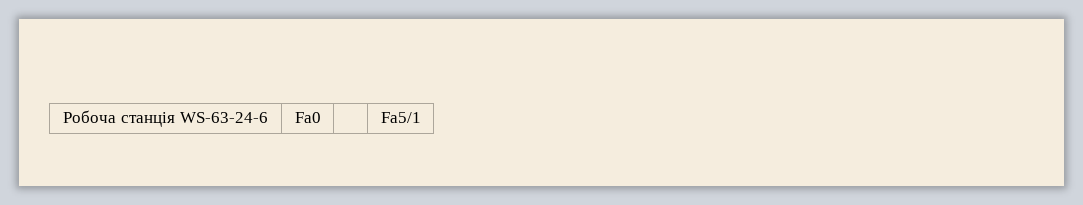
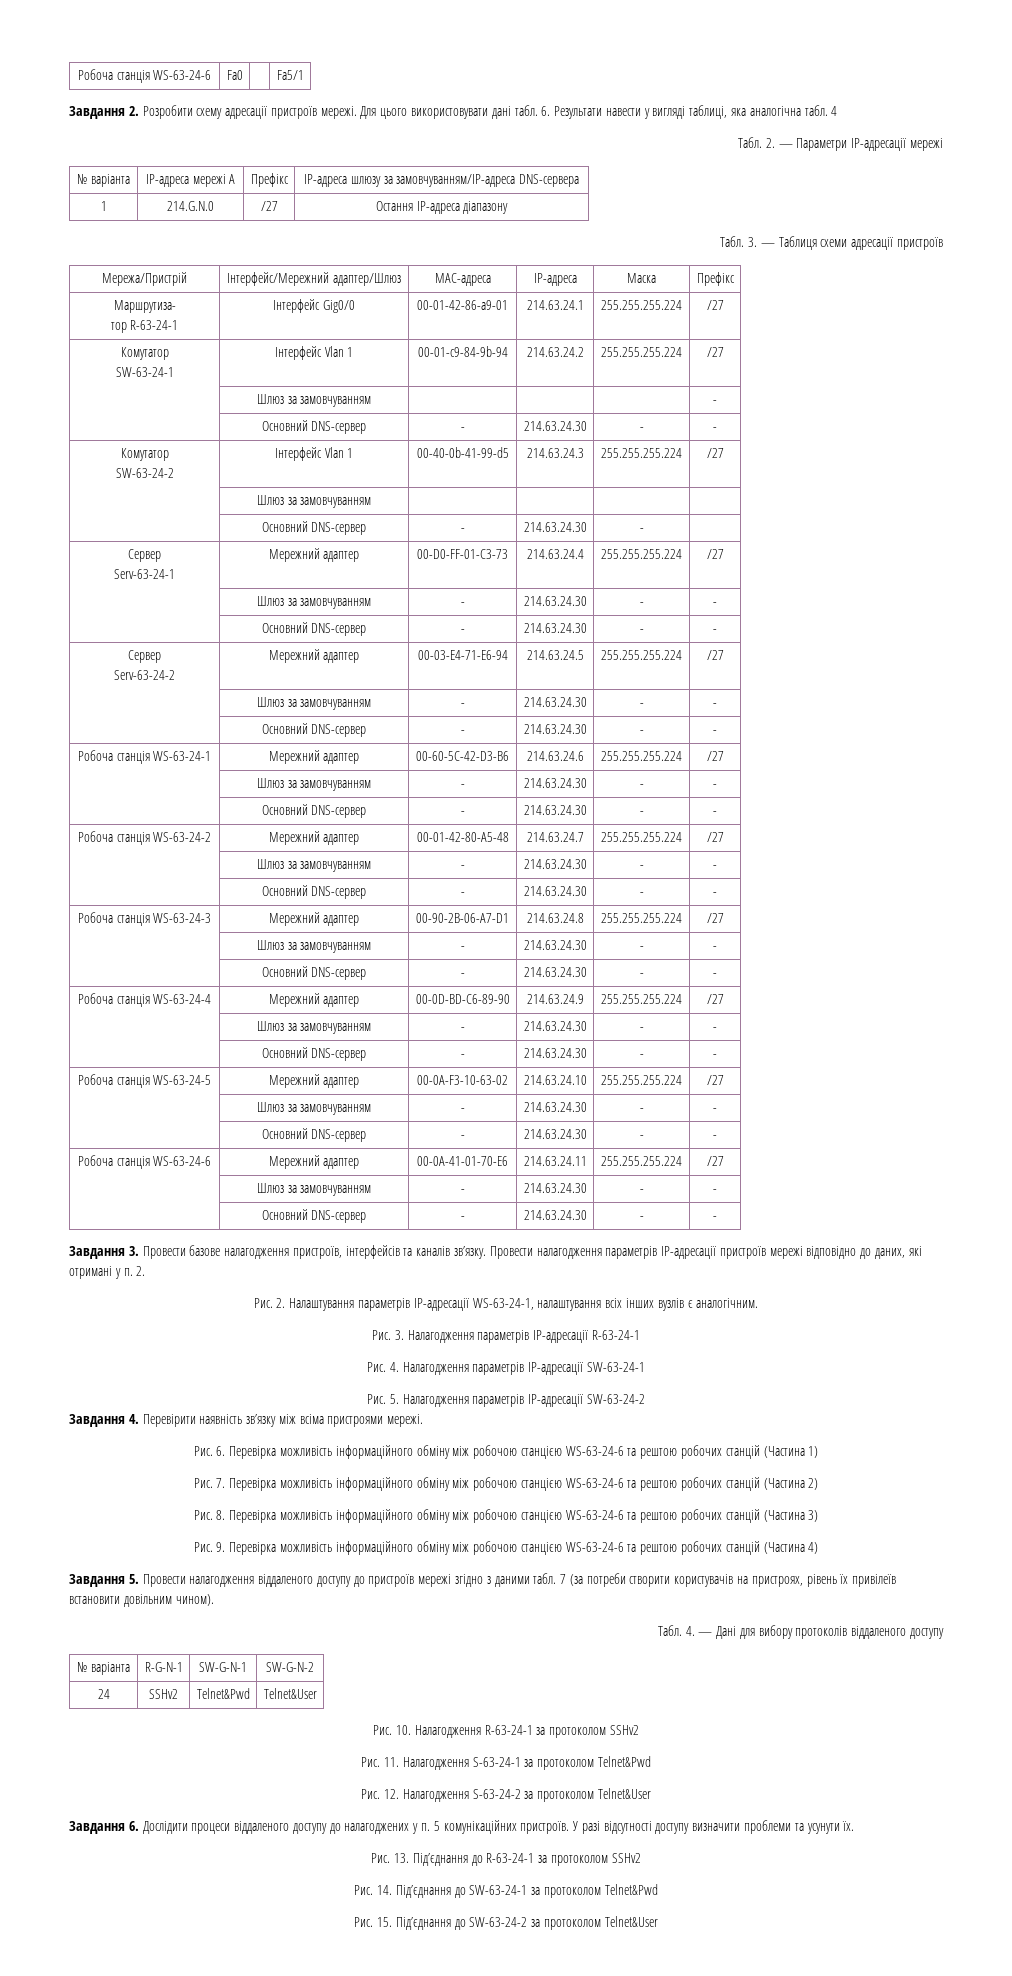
+ Завдання 2. Розробити схему адресації пристроїв мережі. Для цього використовувати дані табл. 6. Результати навести у вигляді таблиці, яка аналогічна табл. 4
+ Табл. 2. — Параметри ІР-адресації мережі
+ № варіанта | ІР-адреса мережі А | Префікс | IP-адреса шлюзу за замовчуванням/IP-адреса DNS-сервера
+ 1 | 214.G.N.0 | /27 | Остання ІР-адреса діапазону
+ Табл. 3. — Таблиця схеми адресації пристроїв
+ Мережа/Пристрій | Інтерфейс/Мережний адаптер/Шлюз | MAC-адреса | ІР-адреса | Маска | Префікс
+ Маршрутиза-
+ тор R-63-24-1 | Інтерфейс Gig0/0 | 00-01-42-86-a9-01 | 214.63.24.1 | 255.255.255.224 | /27
+ Комутатор
+ SW-63-24-1 | Інтерфейс Vlan 1 | 00-01-c9-84-9b-94 | 214.63.24.2 | 255.255.255.224 | /27
+ | Шлюз за замовчуванням | | | | -
+ | Основний DNS-сервер | - | 214.63.24.30 | - | -
+ Комутатор
+ SW-63-24-2 | Інтерфейс Vlan 1 | 00-40-0b-41-99-d5 | 214.63.24.3 | 255.255.255.224 | /27
+ | Шлюз за замовчуванням | | | |
+ | Основний DNS-сервер | - | 214.63.24.30 | - |
+ Сервер
+ Serv-63-24-1 | Мережний адаптер | 00-D0-FF-01-C3-73 | 214.63.24.4 | 255.255.255.224 | /27
+ | Шлюз за замовчуванням | - | 214.63.24.30 | - | -
+ | Основний DNS-сервер | - | 214.63.24.30 | - | -
+ Сервер
+ Serv-63-24-2 | Мережний адаптер | 00-03-E4-71-E6-94 | 214.63.24.5 | 255.255.255.224 | /27
+ | Шлюз за замовчуванням | - | 214.63.24.30 | - | -
+ | Основний DNS-сервер | - | 214.63.24.30 | - | -
+ Робоча станція WS-63-24-1 | Мережний адаптер | 00-60-5C-42-D3-B6 | 214.63.24.6 | 255.255.255.224 | /27
+ | Шлюз за замовчуванням | - | 214.63.24.30 | - | -
+ | Основний DNS-сервер | - | 214.63.24.30 | - | -
+ Робоча станція WS-63-24-2 | Мережний адаптер | 00-01-42-80-A5-48 | 214.63.24.7 | 255.255.255.224 | /27
+ | Шлюз за замовчуванням | - | 214.63.24.30 | - | -
+ | Основний DNS-сервер | - | 214.63.24.30 | - | -
+ Робоча станція WS-63-24-3 | Мережний адаптер | 00-90-2B-06-A7-D1 | 214.63.24.8 | 255.255.255.224 | /27
+ | Шлюз за замовчуванням | - | 214.63.24.30 | - | -
+ | Основний DNS-сервер | - | 214.63.24.30 | - | -
+ Робоча станція WS-63-24-4 | Мережний адаптер | 00-0D-BD-C6-89-90 | 214.63.24.9 | 255.255.255.224 | /27
+ | Шлюз за замовчуванням | - | 214.63.24.30 | - | -
+ | Основний DNS-сервер | - | 214.63.24.30 | - | -
+ Робоча станція WS-63-24-5 | Мережний адаптер | 00-0A-F3-10-63-02 | 214.63.24.10 | 255.255.255.224 | /27
+ | Шлюз за замовчуванням | - | 214.63.24.30 | - | -
+ | Основний DNS-сервер | - | 214.63.24.30 | - | -
+ Робоча станція WS-63-24-6 | Мережний адаптер | 00-0A-41-01-70-E6 | 214.63.24.11 | 255.255.255.224 | /27
+ | Шлюз за замовчуванням | - | 214.63.24.30 | - | -
+ | Основний DNS-сервер | - | 214.63.24.30 | - | -
+ Завдання 3. Провести базове налагодження пристроїв, інтерфейсів та каналів зв’язку. Провести налагодження параметрів ІР-адресації пристроїв мережі відповідно до даних, які отримані у п. 2.
+ Рис. 2. Налаштування параметрів IP-адресації WS-63-24-1, налаштування всіх інших вузлів є аналогічним.
+ Рис. 3. Налагодження параметрів IP-адресації R-63-24-1
+ Рис. 4. Налагодження параметрів IP-адресації SW-63-24-1
+ Рис. 5. Налагодження параметрів IP-адресації SW-63-24-2
+ Завдання 4. Перевірити наявність зв’язку між всіма пристроями мережі.
+ Рис. 6. Перевірка можливість інформаційного обміну між робочою станцією WS-63-24-6 та рештою робочих станцій (Частина 1)
+ Рис. 7. Перевірка можливість інформаційного обміну між робочою станцією WS-63-24-6 та рештою робочих станцій (Частина 2)
+ Рис. 8. Перевірка можливість інформаційного обміну між робочою станцією WS-63-24-6 та рештою робочих станцій (Частина 3)
+ Рис. 9. Перевірка можливість інформаційного обміну між робочою станцією WS-63-24-6 та рештою робочих станцій (Частина 4)
+ Завдання 5. Провести налагодження віддаленого доступу до пристроїв мережі згідно з даними табл. 7 (за потреби створити користувачів на пристроях, рівень їх привілеїв встановити довільним чином).
+ Табл. 4. — Дані для вибору протоколів віддаленого доступу
+ № варіанта | R-G-N-1 | SW-G-N-1 | SW-G-N-2
+ 24 | SSHv2 | Telnet&Pwd | Telnet&User
+ Рис. 10. Налагодження R-63-24-1 за протоколом SSHv2
+ Рис. 11. Налагодження S-63-24-1 за протоколом Telnet&Pwd
+ Рис. 12. Налагодження S-63-24-2 за протоколом Telnet&User
+ Завдання 6. Дослідити процеси віддаленого доступу до налагоджених у п. 5 комунікаційних пристроїв. У разі відсутності доступу визначити проблеми та усунути їх.
+ Рис. 13. Під’єднання до R-63-24-1 за протоколом SSHv2
+ Рис. 14. Під’єднання до SW-63-24-1 за протоколом Telnet&Pwd
+ Рис. 15. Під’єднання до SW-63-24-2 за протоколом Telnet&User

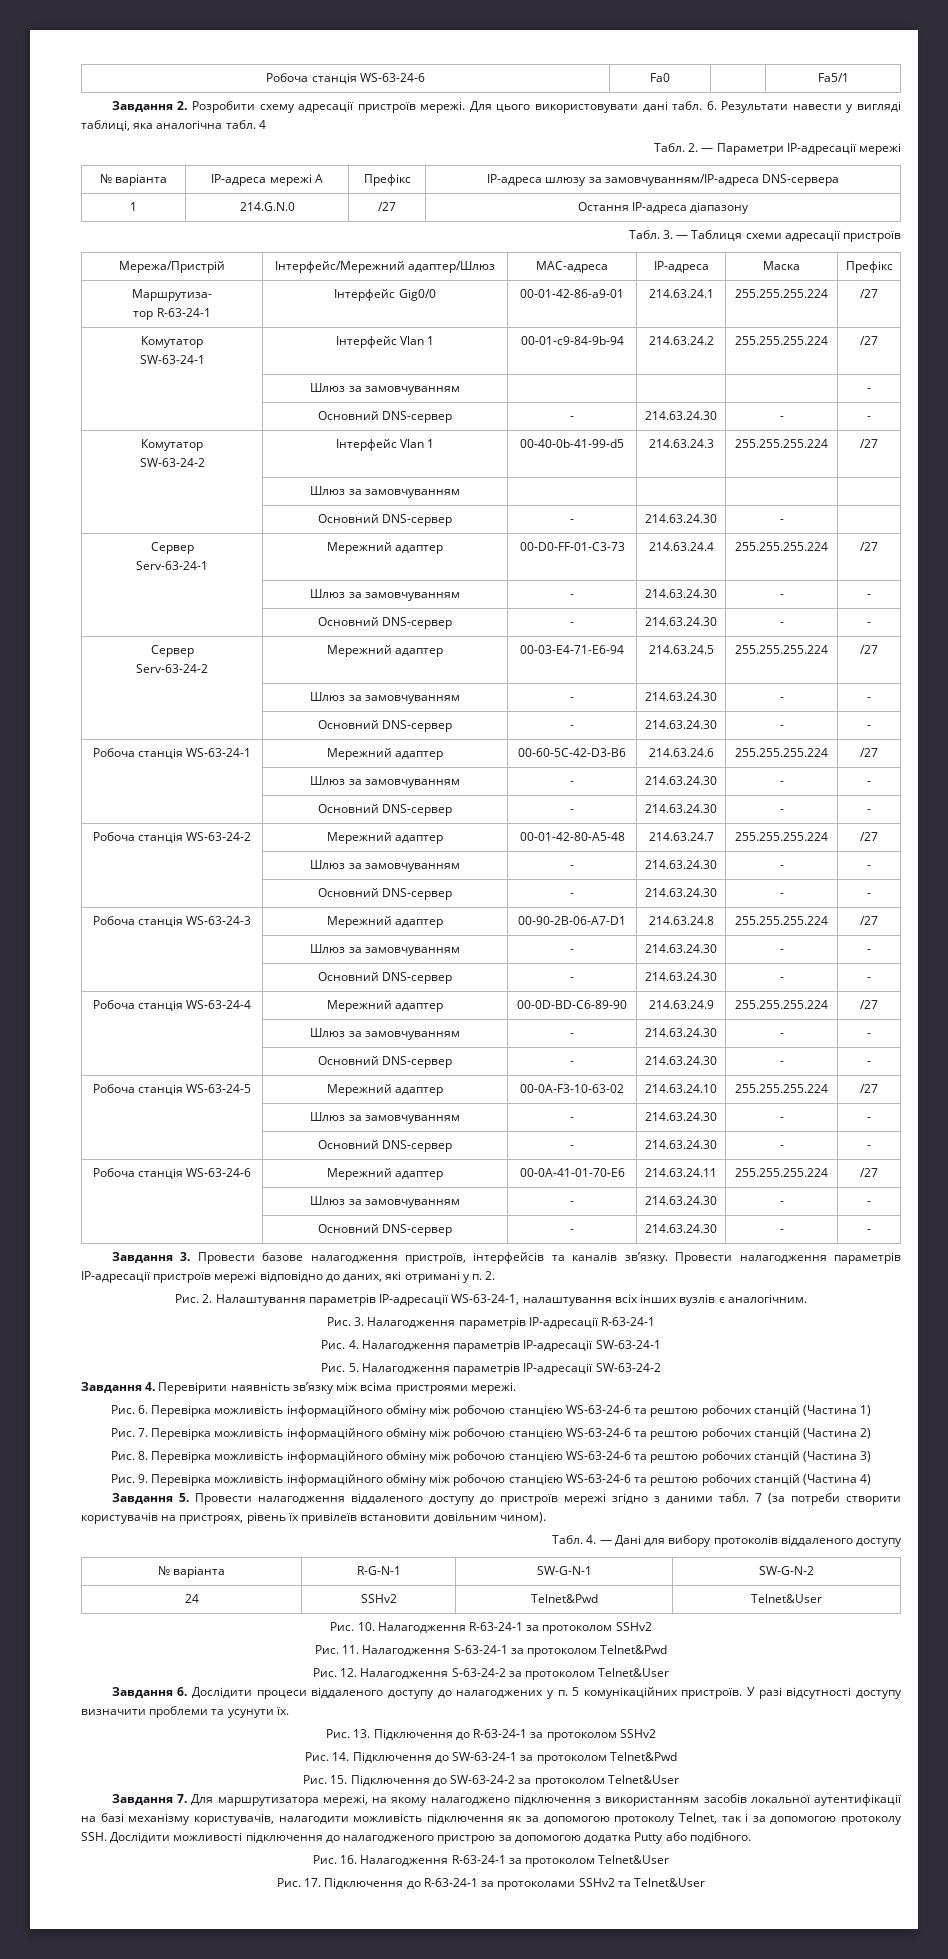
- Рис. 13. Під’єднання до R-63-24-1 за протоколом SSHv2
+ Рис. 13. Підключення до R-63-24-1 за протоколом SSHv2
- Рис. 14. Під’єднання до SW-63-24-1 за протоколом Telnet&Pwd
+ Рис. 14. Підключення до SW-63-24-1 за протоколом Telnet&Pwd
- Рис. 15. Під’єднання до SW-63-24-2 за протоколом Telnet&User
+ Рис. 15. Підключення до SW-63-24-2 за протоколом Telnet&User
+ Завдання 7. Для маршрутизатора мережі, на якому налагоджено підключення з використанням засобів локальної аутентифікації на базі механізму користувачів, налагодити можливість підключення як за допомогою протоколу Telnet, так і за допомогою протоколу SSH. Дослідити можливості підключення до налагодженого пристрою за допомогою додатка Putty або подібного.
+ Рис. 16. Налагодження R-63-24-1 за протоколом Telnet&User
+ Рис. 17. Підключення до R-63-24-1 за протоколами SSHv2 та Telnet&User

